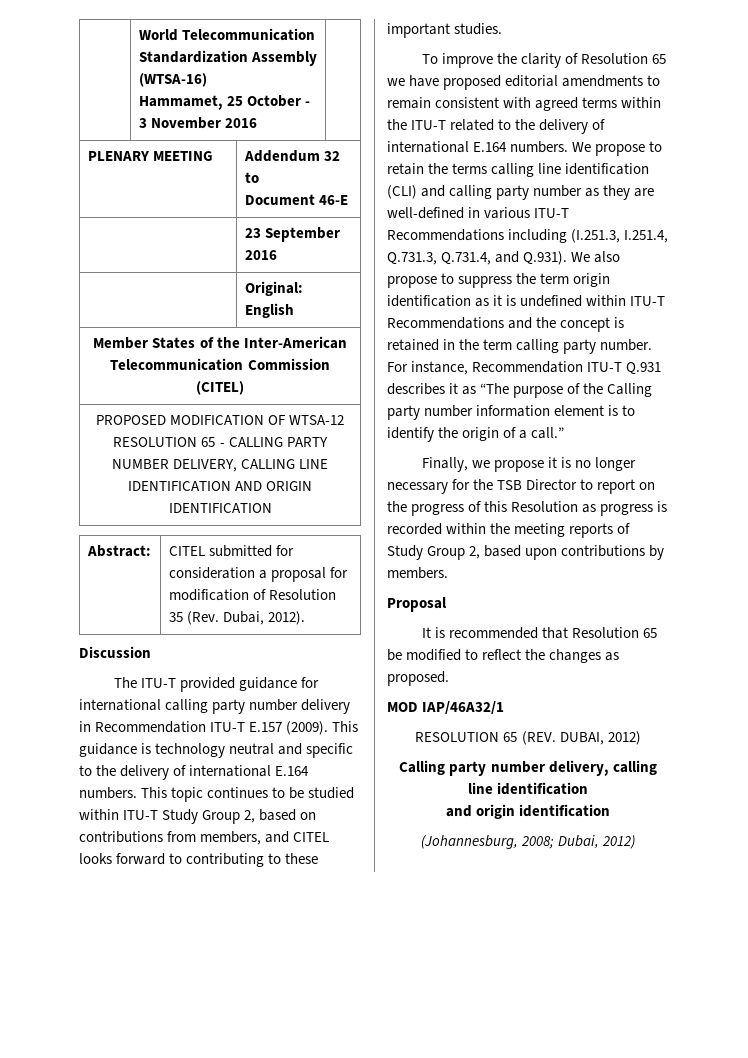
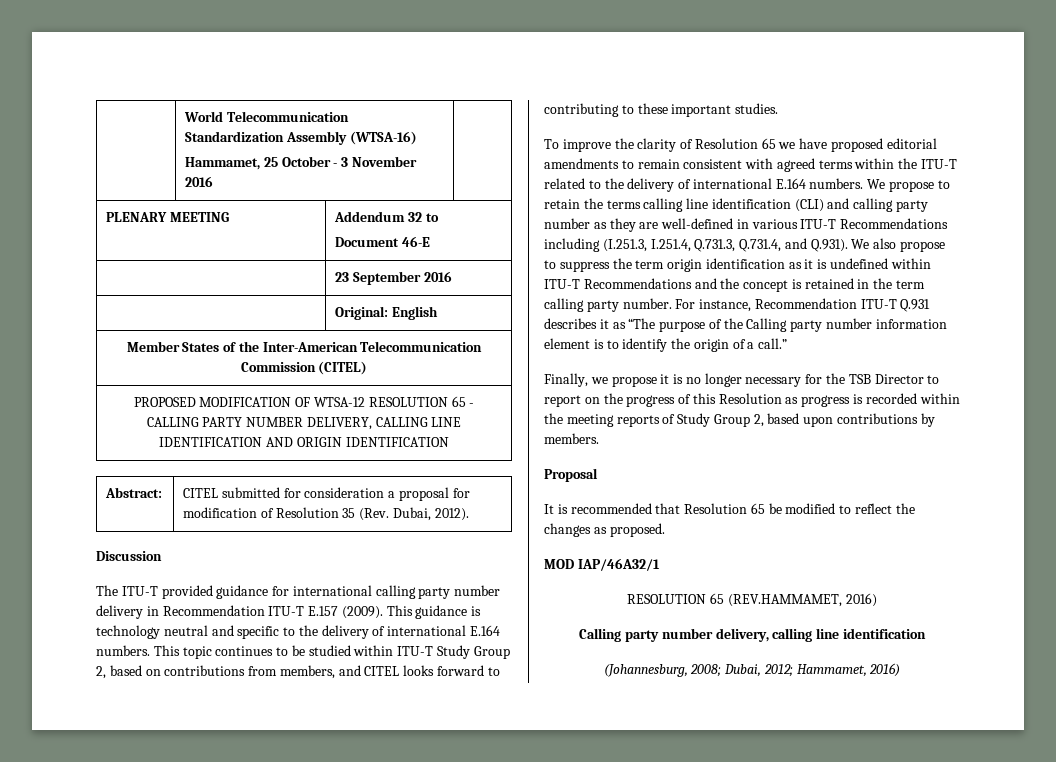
- RESOLUTION 65 (REV. DUBAI, 2012)
+ RESOLUTION 65 (REV.HAMMAMET, 2016)
- and origin identification
- (Johannesburg, 2008; Dubai, 2012)
+ (Johannesburg, 2008; Dubai, 2012; Hammamet, 2016)

